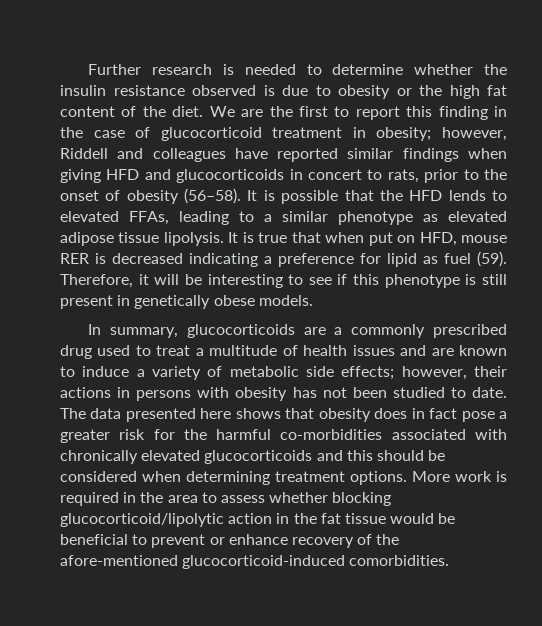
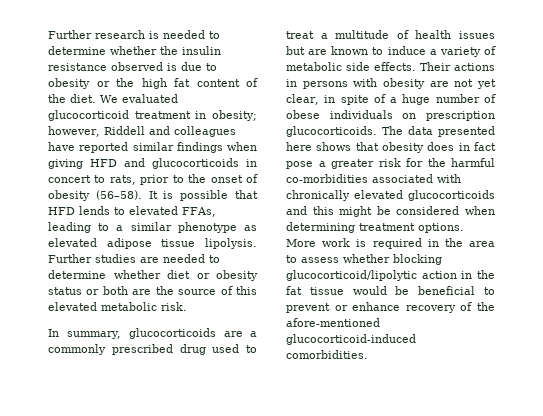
- We are the first to report this finding in the case of glucocorticoid treatment in obesity; however, Riddell and colleagues have reported similar findings when giving HFD and glucocorticoids in concert to rats, prior to the onset of obesity (56–58).
+ We evaluated glucocorticoid treatment in obesity; however, Riddell and colleagues have reported similar findings when giving HFD and glucocorticoids in concert to rats, prior to the onset of obesity (56–58).
- It is possible that the HFD lends to elevated FFAs, leading to a similar phenotype as elevated adipose tissue lipolysis.
+ It is possible that HFD lends to elevated FFAs, leading to a similar phenotype as elevated adipose tissue lipolysis.
- It is true that when put on HFD, mouse RER is decreased indicating a preference for lipid as fuel (59). Therefore, it will be interesting to see if this phenotype is still present in genetically obese models.
+ Further studies are needed to determine whether diet or obesity status or both are the source of this elevated metabolic risk.
- In summary, glucocorticoids are a commonly prescribed drug used to treat a multitude of health issues and are known to induce a variety of metabolic side effects; however, their actions in persons with obesity has not been studied to date.
+ In summary, glucocorticoids are a commonly prescribed drug used to treat a multitude of health issues but are known to induce a variety of metabolic side effects. Their actions in persons with obesity are not yet clear, in spite of a huge number of obese individuals on prescription glucocorticoids.
- The data presented here shows that obesity does in fact pose a greater risk for the harmful co-morbidities associated with chronically elevated glucocorticoids and this should be considered when determining treatment options.
+ The data presented here shows that obesity does in fact pose a greater risk for the harmful co-morbidities associated with chronically elevated glucocorticoids and this might be considered when determining treatment options.

